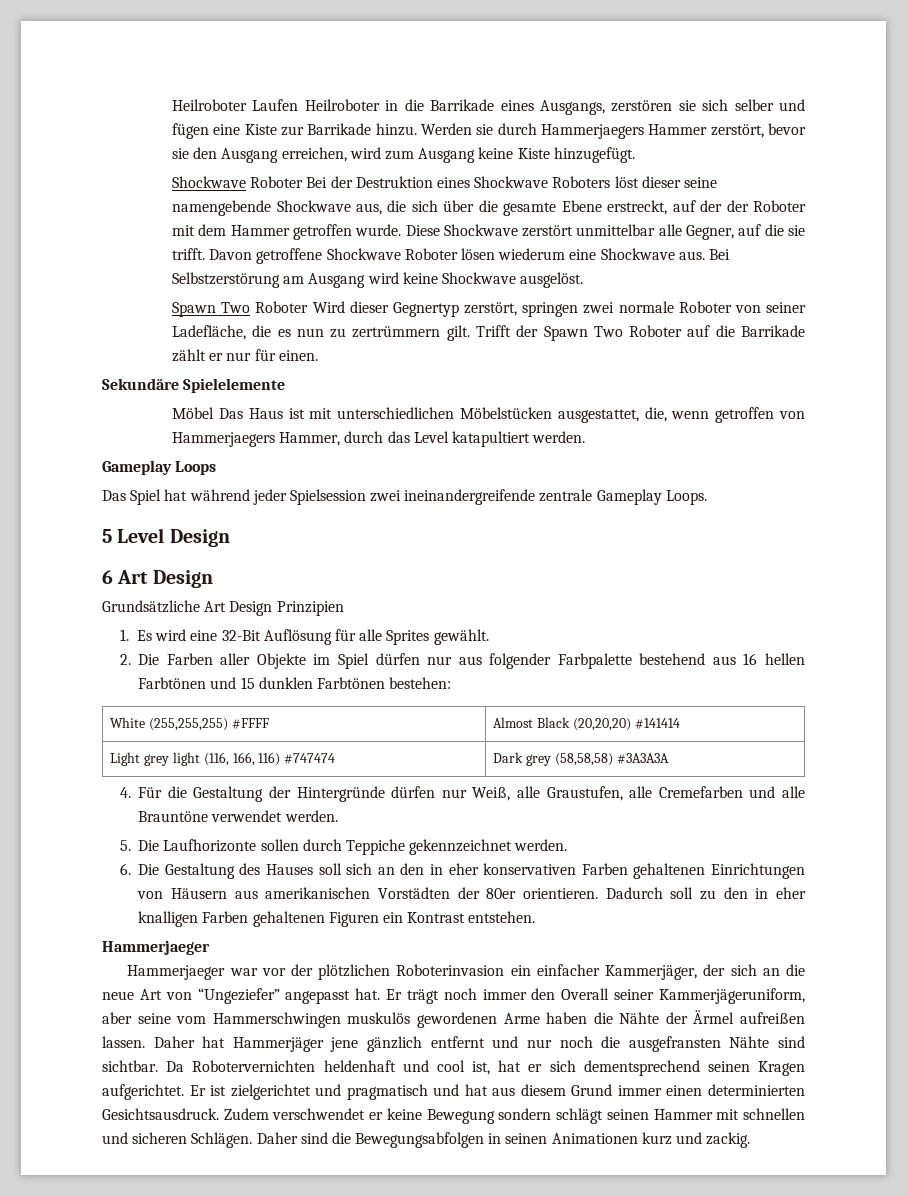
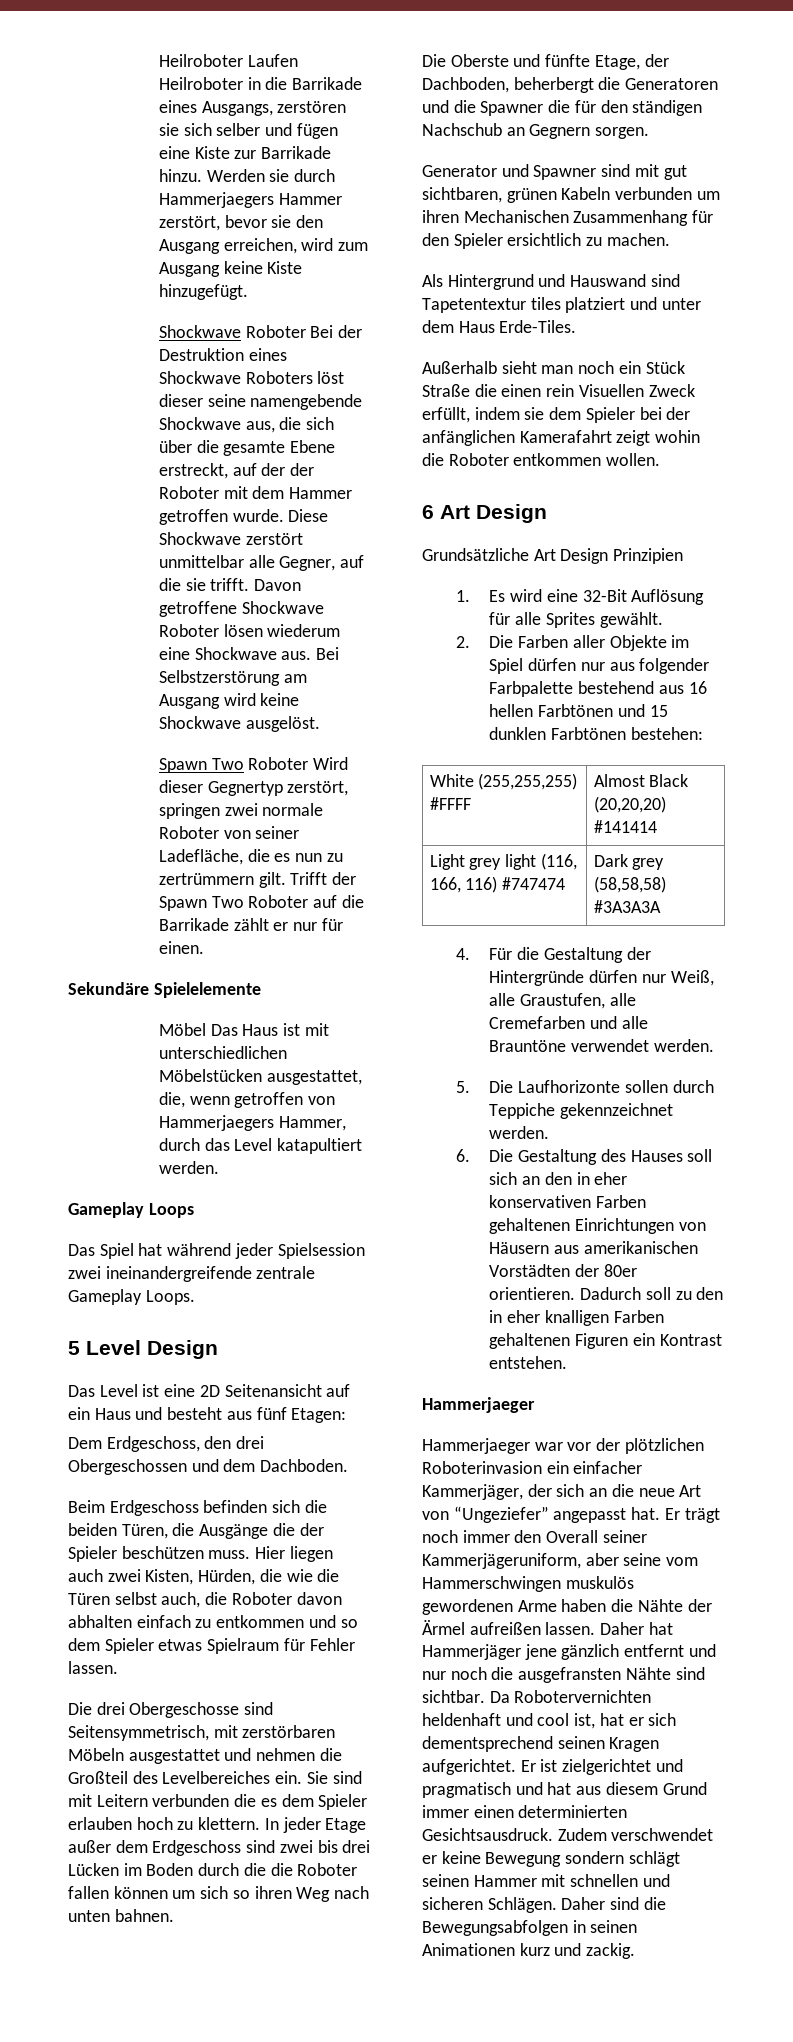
+ Das Level ist eine 2D Seitenansicht auf ein Haus und besteht aus fünf Etagen:
+ Dem Erdgeschoss, den drei Obergeschossen und dem Dachboden.
+ Beim Erdgeschoss befinden sich die beiden Türen, die Ausgänge die der Spieler beschützen muss. Hier liegen auch zwei Kisten, Hürden, die wie die Türen selbst auch, die Roboter davon abhalten einfach zu entkommen und so dem Spieler etwas Spielraum für Fehler lassen.
+ Die drei Obergeschosse sind Seitensymmetrisch, mit zerstörbaren Möbeln ausgestattet und nehmen die Großteil des Levelbereiches ein. Sie sind mit Leitern verbunden die es dem Spieler erlauben hoch zu klettern. In jeder Etage außer dem Erdgeschoss sind zwei bis drei Lücken im Boden durch die die Roboter fallen können um sich so ihren Weg nach unten bahnen.
+ Die Oberste und fünfte Etage, der Dachboden, beherbergt die Generatoren und die Spawner die für den ständigen Nachschub an Gegnern sorgen.
+ Generator und Spawner sind mit gut sichtbaren, grünen Kabeln verbunden um ihren Mechanischen Zusammenhang für den Spieler ersichtlich zu machen.
+ Als Hintergrund und Hauswand sind Tapetentextur tiles platziert und unter dem Haus Erde-Tiles.
+ Außerhalb sieht man noch ein Stück Straße die einen rein Visuellen Zweck erfüllt, indem sie dem Spieler bei der anfänglichen Kamerafahrt zeigt wohin die Roboter entkommen wollen.

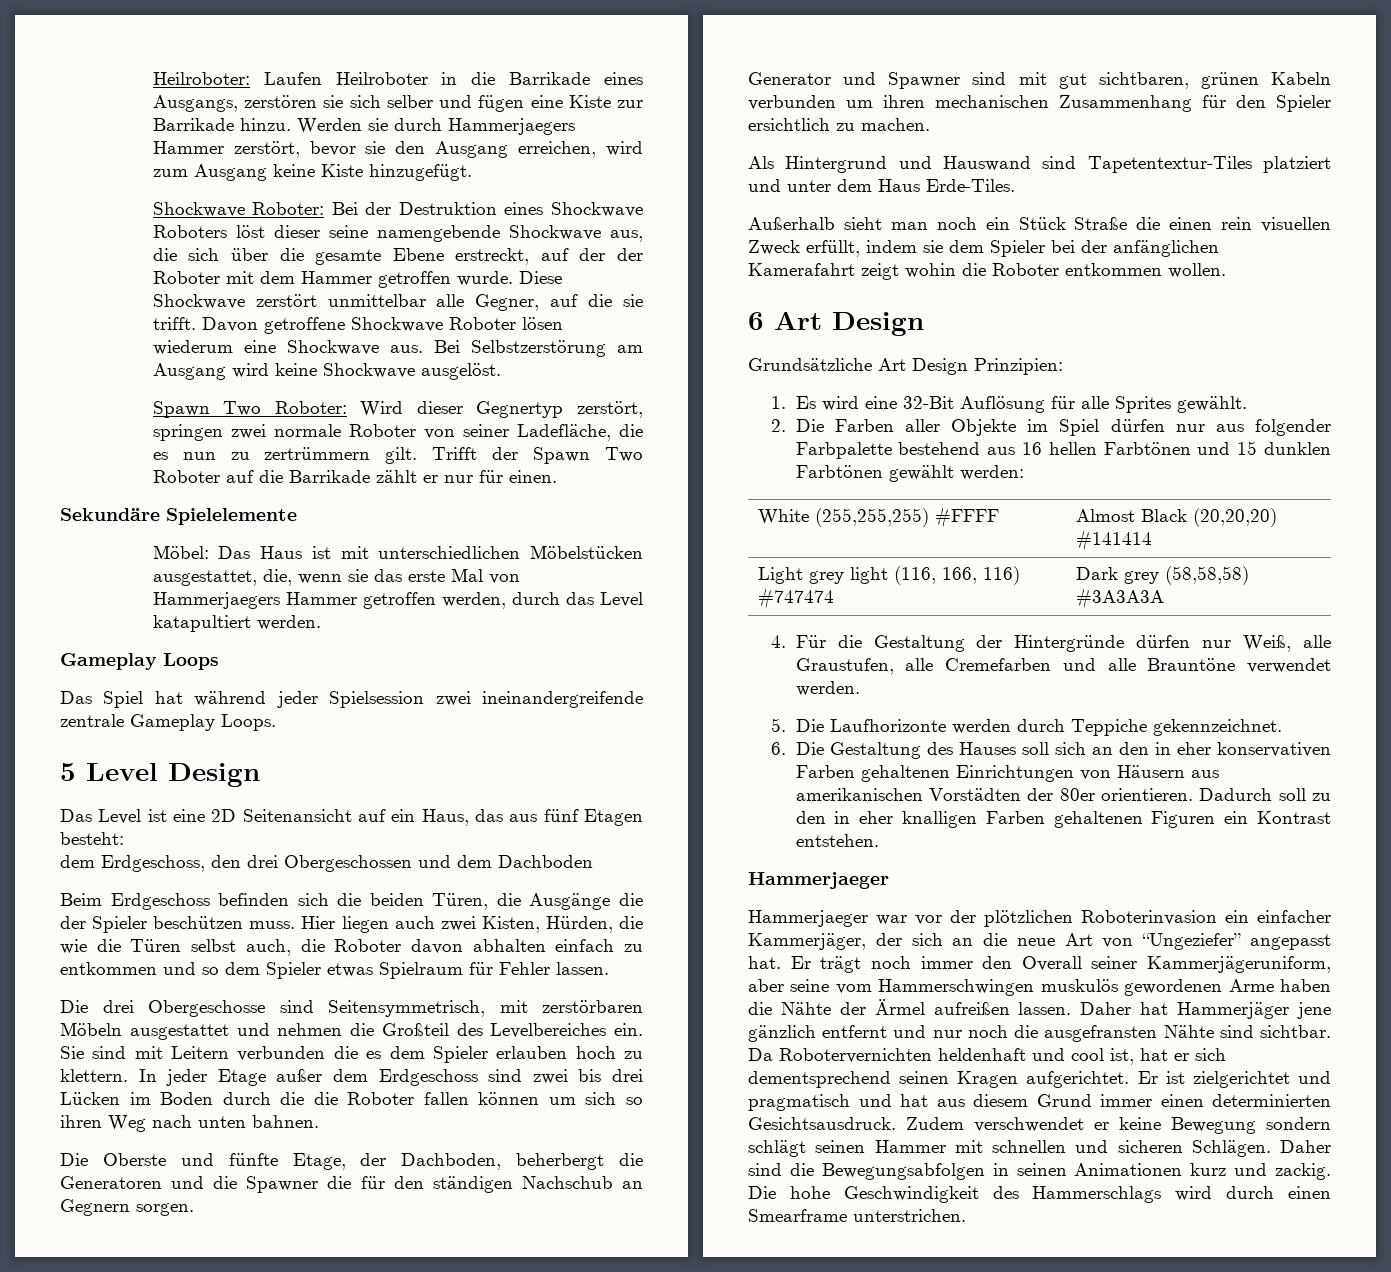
- Heilroboter Laufen Heilroboter in die Barrikade eines Ausgangs, zerstören sie sich selber und fügen eine Kiste zur Barrikade hinzu.
+ Heilroboter: Laufen Heilroboter in die Barrikade eines Ausgangs, zerstören sie sich selber und fügen eine Kiste zur Barrikade hinzu.
- Shockwave Roboter Bei der Destruktion eines Shockwave Roboters löst dieser seine namengebende Shockwave aus, die sich über die gesamte Ebene erstreckt, auf der der Roboter mit dem Hammer getroffen wurde.
+ Shockwave Roboter: Bei der Destruktion eines Shockwave Roboters löst dieser seine namengebende Shockwave aus, die sich über die gesamte Ebene erstreckt, auf der der Roboter mit dem Hammer getroffen wurde.
- Spawn Two Roboter Wird dieser Gegnertyp zerstört, springen zwei normale Roboter von seiner Ladefläche, die es nun zu zertrümmern gilt.
+ Spawn Two Roboter: Wird dieser Gegnertyp zerstört, springen zwei normale Roboter von seiner Ladefläche, die es nun zu zertrümmern gilt.
- Möbel Das Haus ist mit unterschiedlichen Möbelstücken ausgestattet, die, wenn getroffen von Hammerjaegers Hammer, durch das Level katapultiert werden.
+ Möbel: Das Haus ist mit unterschiedlichen Möbelstücken ausgestattet, die, wenn sie das erste Mal von Hammerjaegers Hammer getroffen werden, durch das Level katapultiert werden.
- Das Level ist eine 2D Seitenansicht auf ein Haus und besteht aus fünf Etagen:
- Dem Erdgeschoss, den drei Obergeschossen und dem Dachboden.
+ Das Level ist eine 2D Seitenansicht auf ein Haus, das aus fünf Etagen besteht:
+ dem Erdgeschoss, den drei Obergeschossen und dem Dachboden
- Generator und Spawner sind mit gut sichtbaren, grünen Kabeln verbunden um ihren Mechanischen Zusammenhang für den Spieler ersichtlich zu machen.
+ Generator und Spawner sind mit gut sichtbaren, grünen Kabeln verbunden um ihren mechanischen Zusammenhang für den Spieler ersichtlich zu machen.
- Als Hintergrund und Hauswand sind Tapetentextur tiles platziert und unter dem Haus Erde-Tiles.
+ Als Hintergrund und Hauswand sind Tapetentextur-Tiles platziert und unter dem Haus Erde-Tiles.
- Außerhalb sieht man noch ein Stück Straße die einen rein Visuellen Zweck erfüllt, indem sie dem Spieler bei der anfänglichen Kamerafahrt zeigt wohin die Roboter entkommen wollen.
+ Außerhalb sieht man noch ein Stück Straße die einen rein visuellen Zweck erfüllt, indem sie dem Spieler bei der anfänglichen Kamerafahrt zeigt wohin die Roboter entkommen wollen.
- Grundsätzliche Art Design Prinzipien
+ Grundsätzliche Art Design Prinzipien:
- 2. Die Farben aller Objekte im Spiel dürfen nur aus folgender Farbpalette bestehend aus 16 hellen Farbtönen und 15 dunklen Farbtönen bestehen:
+ 2. Die Farben aller Objekte im Spiel dürfen nur aus folgender Farbpalette bestehend aus 16 hellen Farbtönen und 15 dunklen Farbtönen gewählt werden:
- 5. Die Laufhorizonte sollen durch Teppiche gekennzeichnet werden.
+ 5. Die Laufhorizonte werden durch Teppiche gekennzeichnet.
+ Die hohe Geschwindigkeit des Hammerschlags wird durch einen Smearframe unterstrichen.

